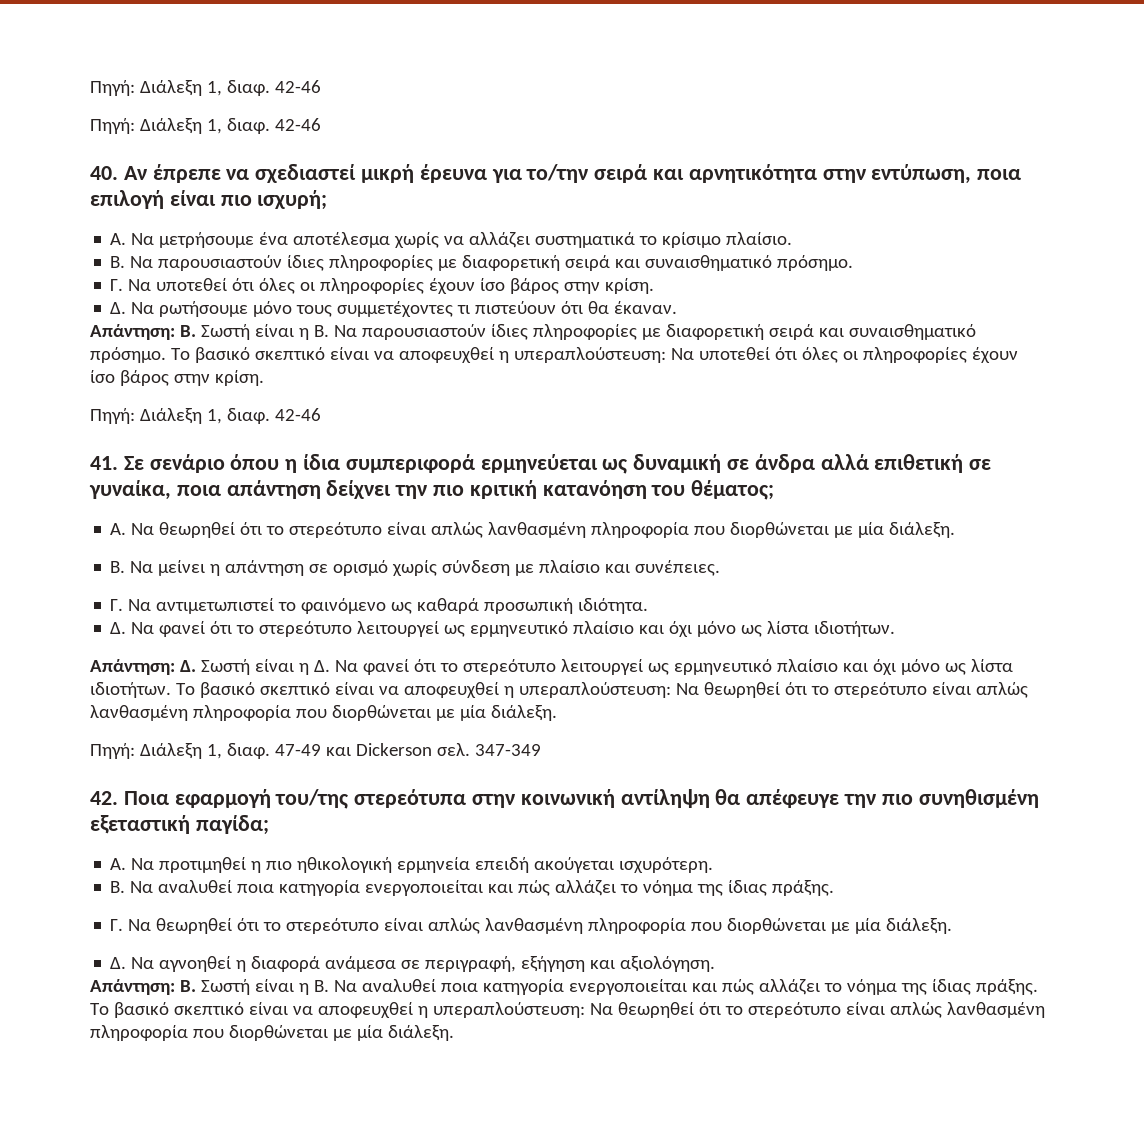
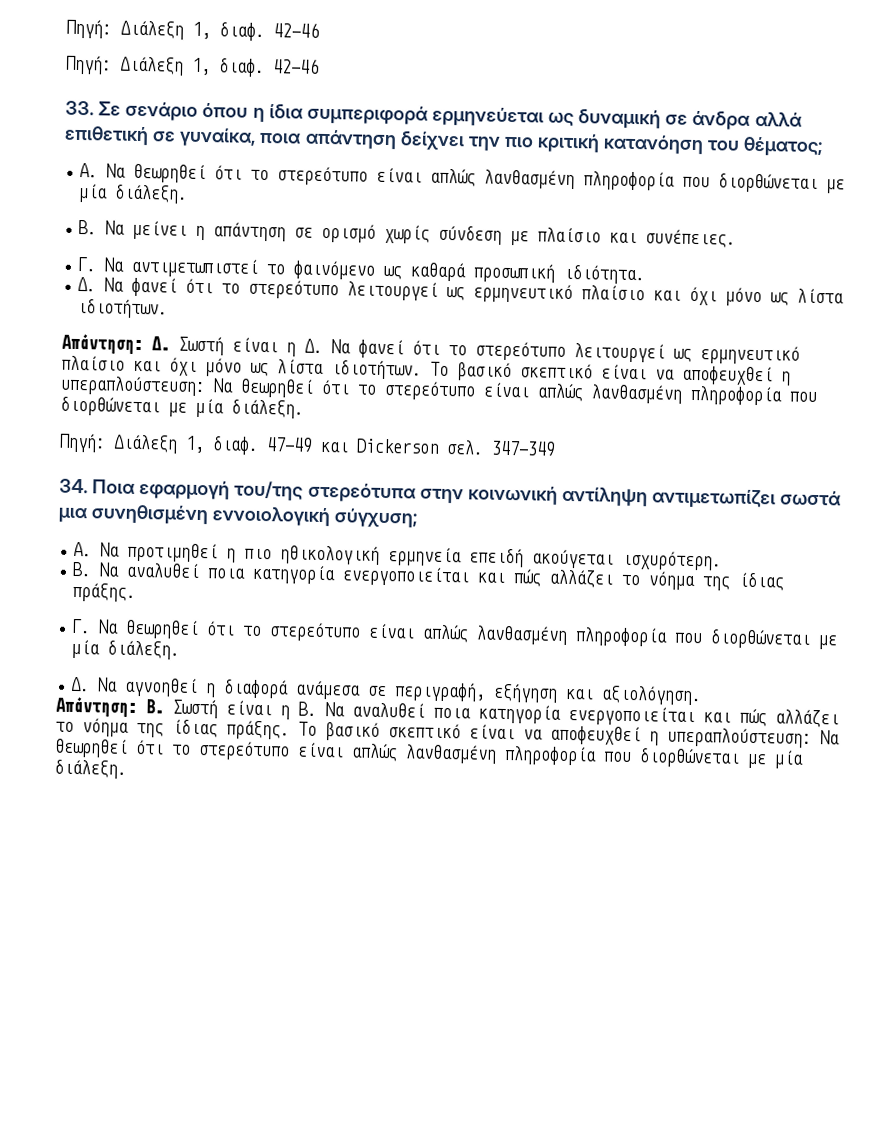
- 40. Αν έπρεπε να σχεδιαστεί μικρή έρευνα για το/την σειρά και αρνητικότητα στην εντύπωση, ποια επιλογή είναι πιο ισχυρή;
- Α. Να μετρήσουμε ένα αποτέλεσμα χωρίς να αλλάζει συστηματικά το κρίσιμο πλαίσιο.
- Β. Να παρουσιαστούν ίδιες πληροφορίες με διαφορετική σειρά και συναισθηματικό πρόσημο.
- Γ. Να υποτεθεί ότι όλες οι πληροφορίες έχουν ίσο βάρος στην κρίση.
- Δ. Να ρωτήσουμε μόνο τους συμμετέχοντες τι πιστεύουν ότι θα έκαναν.
- Απάντηση: Β. Σωστή είναι η Β. Να παρουσιαστούν ίδιες πληροφορίες με διαφορετική σειρά και συναισθηματικό πρόσημο. Το βασικό σκεπτικό είναι να αποφευχθεί η υπεραπλούστευση: Να υποτεθεί ότι όλες οι πληροφορίες έχουν ίσο βάρος στην κρίση.
- Πηγή: Διάλεξη 1, διαφ. 42-46
- 41. Σε σενάριο όπου η ίδια συμπεριφορά ερμηνεύεται ως δυναμική σε άνδρα αλλά επιθετική σε γυναίκα, ποια απάντηση δείχνει την πιο κριτική κατανόηση του θέματος;
+ 33. Σε σενάριο όπου η ίδια συμπεριφορά ερμηνεύεται ως δυναμική σε άνδρα αλλά επιθετική σε γυναίκα, ποια απάντηση δείχνει την πιο κριτική κατανόηση του θέματος;
- 42. Ποια εφαρμογή του/της στερεότυπα στην κοινωνική αντίληψη θα απέφευγε την πιο συνηθισμένη εξεταστική παγίδα;
+ 34. Ποια εφαρμογή του/της στερεότυπα στην κοινωνική αντίληψη αντιμετωπίζει σωστά μια συνηθισμένη εννοιολογική σύγχυση;

